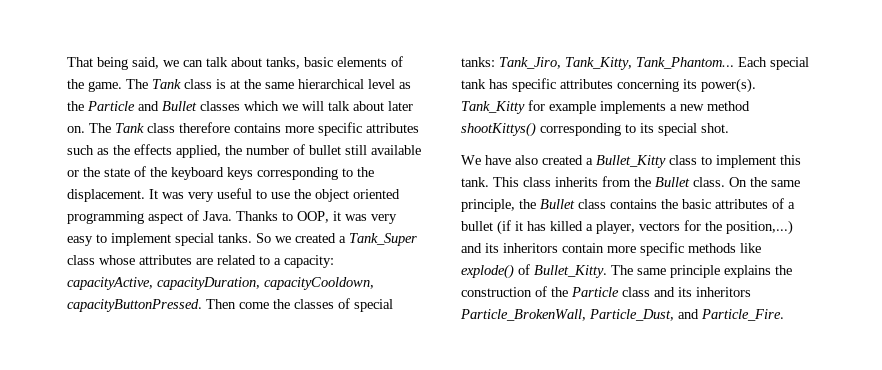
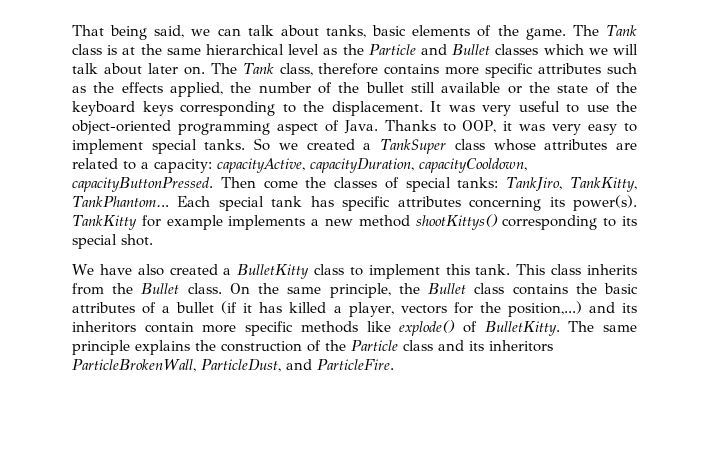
- The Tank class therefore contains more specific attributes such as the effects applied, the number of bullet still available or the state of the keyboard keys corresponding to the displacement.
+ The Tank class, therefore contains more specific attributes such as the effects applied, the number of the bullet still available or the state of the keyboard keys corresponding to the displacement.
- It was very useful to use the object oriented programming aspect of Java.
+ It was very useful to use the object-oriented programming aspect of Java.
- So we created a Tank_Super class whose attributes are related to a capacity: capacityActive, capacityDuration, capacityCooldown, capacityButtonPressed.
+ So we created a TankSuper class whose attributes are related to a capacity: capacityActive, capacityDuration, capacityCooldown, capacityButtonPressed.
- Then come the classes of special tanks: Tank_Jiro, Tank_Kitty, Tank_Phantom...
+ Then come the classes of special tanks: TankJiro, TankKitty, TankPhantom...
- Tank_Kitty for example implements a new method shootKittys() corresponding to its special shot.
+ TankKitty for example implements a new method shootKittys() corresponding to its special shot.
- We have also created a Bullet_Kitty class to implement this tank.
+ We have also created a BulletKitty class to implement this tank.
- On the same principle, the Bullet class contains the basic attributes of a bullet (if it has killed a player, vectors for the position,...) and its inheritors contain more specific methods like explode() of Bullet_Kitty.
+ On the same principle, the Bullet class contains the basic attributes of a bullet (if it has killed a player, vectors for the position,...) and its inheritors contain more specific methods like explode() of BulletKitty.
- The same principle explains the construction of the Particle class and its inheritors Particle_BrokenWall, Particle_Dust, and Particle_Fire.
+ The same principle explains the construction of the Particle class and its inheritors ParticleBrokenWall, ParticleDust, and ParticleFire.

